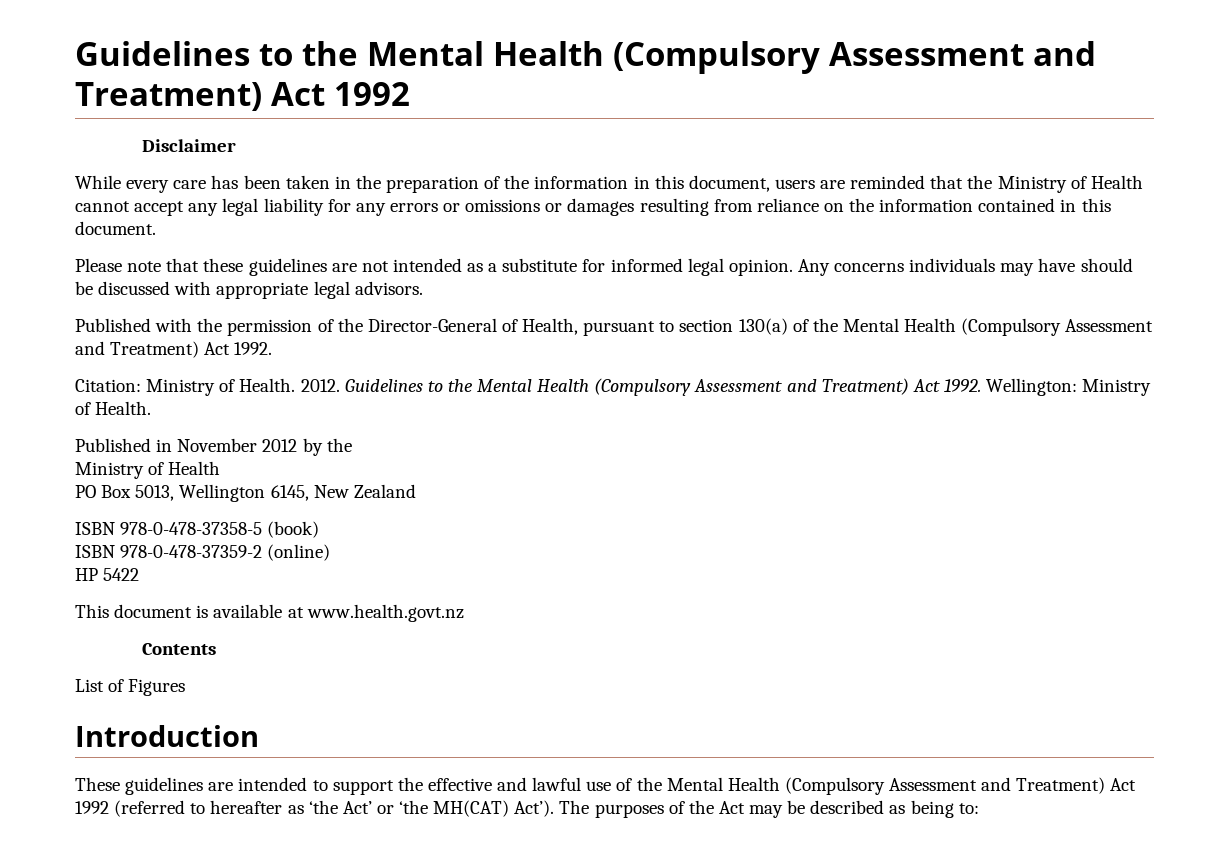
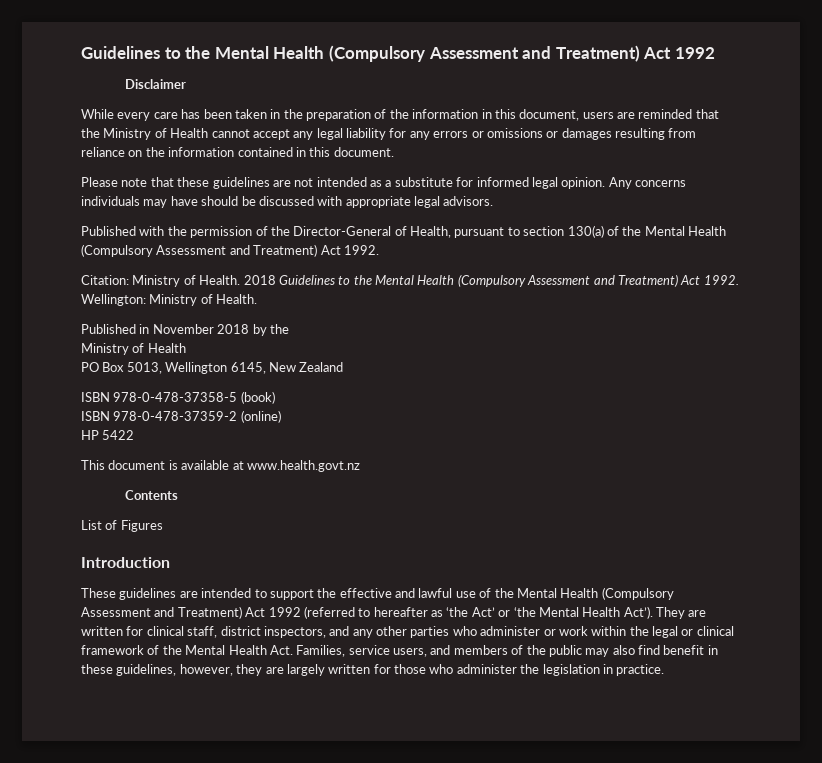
- 2012. Guidelines to the Mental Health (Compulsory Assessment and Treatment) Act 1992.
+ 2018 Guidelines to the Mental Health (Compulsory Assessment and Treatment) Act 1992.
- Published in November 2012 by the
+ Published in November 2018 by the
- These guidelines are intended to support the effective and lawful use of the Mental Health (Compulsory Assessment and Treatment) Act 1992 (referred to hereafter as ‘the Act’ or ‘the MH(CAT) Act’). The purposes of the Act may be described as being to:
+ These guidelines are intended to support the effective and lawful use of the Mental Health (Compulsory Assessment and Treatment) Act 1992 (referred to hereafter as ‘the Act’ or ‘the Mental Health Act’). They are written for clinical staff, district inspectors, and any other parties who administer or work within the legal or clinical framework of the Mental Health Act. Families, service users, and members of the public may also find benefit in these guidelines, however, they are largely written for those who administer the legislation in practice.

